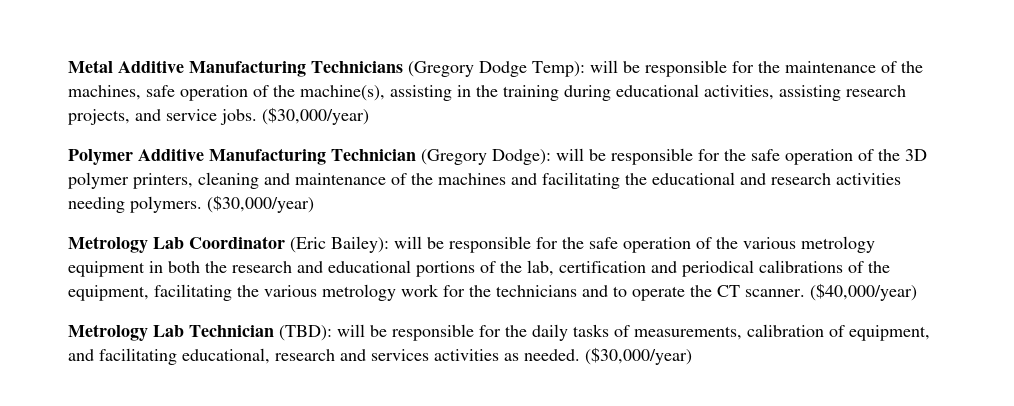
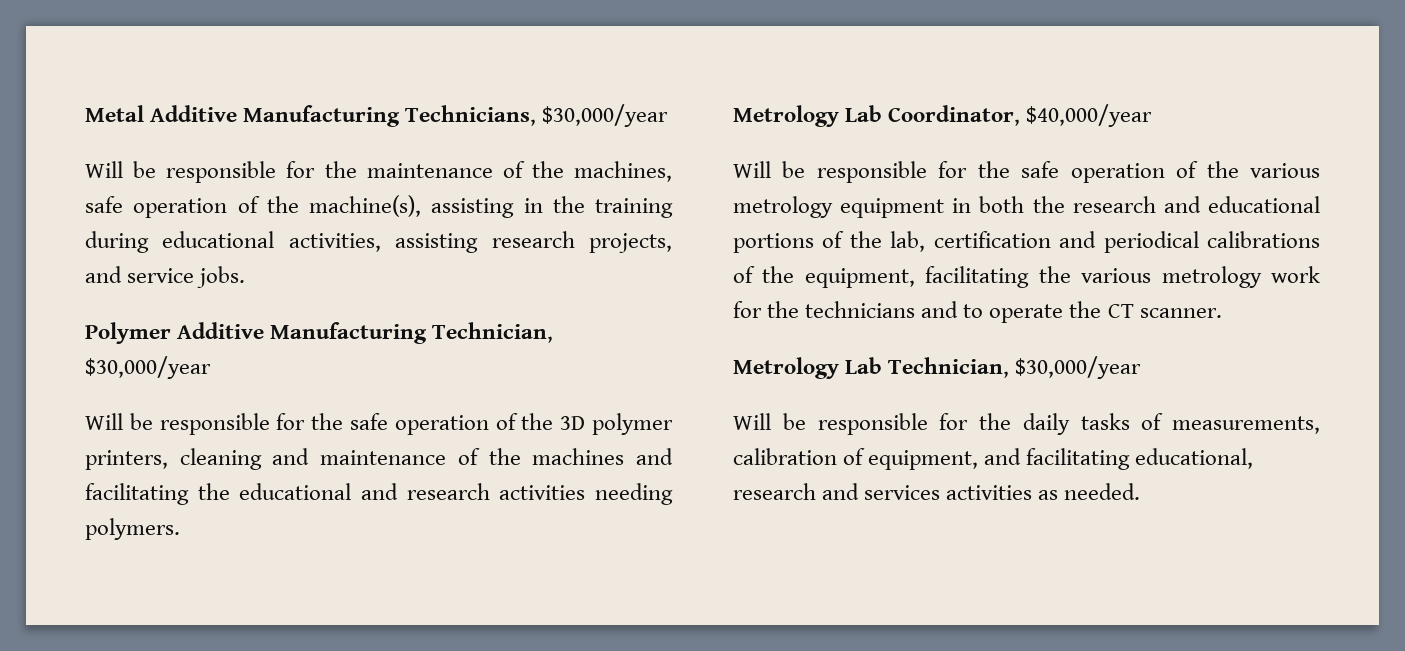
- Metal Additive Manufacturing Technicians (Gregory Dodge Temp): will be responsible for the maintenance of the machines, safe operation of the machine(s), assisting in the training during educational activities, assisting research projects, and service jobs. ($30,000/year)
+ Metal Additive Manufacturing Technicians, $30,000/year
+ Will be responsible for the maintenance of the machines, safe operation of the machine(s), assisting in the training during educational activities, assisting research projects, and service jobs.
- Polymer Additive Manufacturing Technician (Gregory Dodge): will be responsible for the safe operation of the 3D polymer printers, cleaning and maintenance of the machines and facilitating the educational and research activities needing polymers. ($30,000/year)
- Metrology Lab Coordinator (Eric Bailey): will be responsible for the safe operation of the various metrology equipment in both the research and educational portions of the lab, certification and periodical calibrations of the equipment, facilitating the various metrology work for the technicians and to operate the CT scanner. ($40,000/year)
- Metrology Lab Technician (TBD): will be responsible for the daily tasks of measurements, calibration of equipment, and facilitating educational, research and services activities as needed. ($30,000/year)
+ Polymer Additive Manufacturing Technician, $30,000/year
+ Will be responsible for the safe operation of the 3D polymer printers, cleaning and maintenance of the machines and facilitating the educational and research activities needing polymers.
+ Metrology Lab Coordinator, $40,000/year
+ Will be responsible for the safe operation of the various metrology equipment in both the research and educational portions of the lab, certification and periodical calibrations of the equipment, facilitating the various metrology work for the technicians and to operate the CT scanner.
+ Metrology Lab Technician, $30,000/year
+ Will be responsible for the daily tasks of measurements, calibration of equipment, and facilitating educational, research and services activities as needed.

